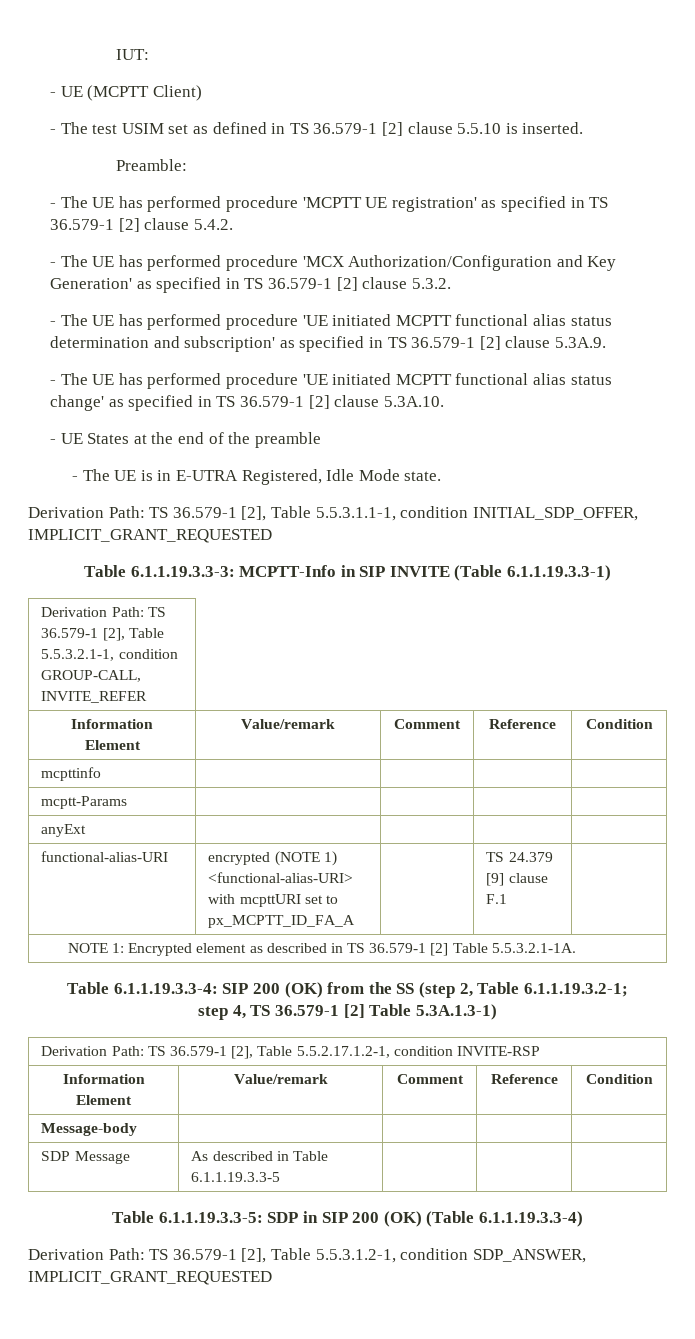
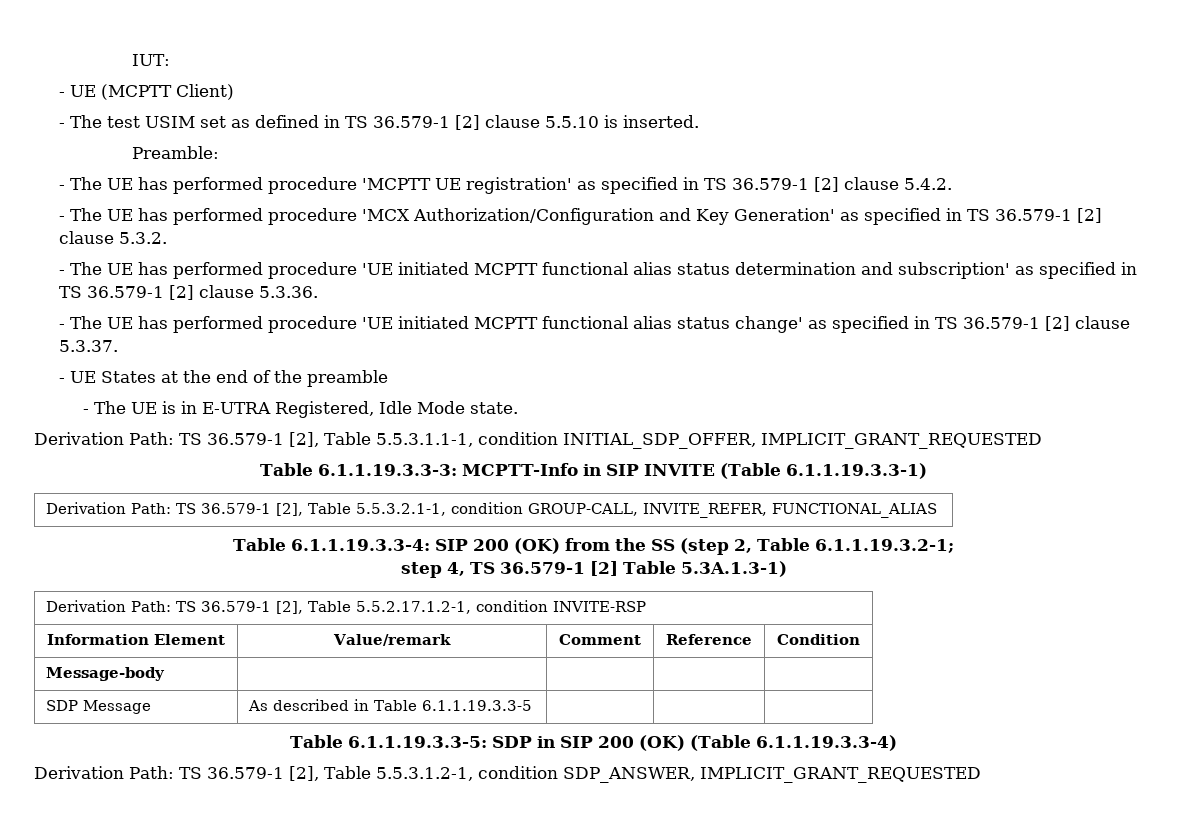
- - The UE has performed procedure 'UE initiated MCPTT functional alias status determination and subscription' as specified in TS 36.579-1 [2] clause 5.3A.9.
+ - The UE has performed procedure 'UE initiated MCPTT functional alias status determination and subscription' as specified in TS 36.579-1 [2] clause 5.3.36.
- - The UE has performed procedure 'UE initiated MCPTT functional alias status change' as specified in TS 36.579-1 [2] clause 5.3A.10.
+ - The UE has performed procedure 'UE initiated MCPTT functional alias status change' as specified in TS 36.579-1 [2] clause 5.3.37.
- Derivation Path: TS 36.579-1 [2], Table 5.5.3.2.1-1, condition GROUP-CALL, INVITE_REFER
- Information Element | Value/remark | Comment | Reference | Condition
- mcpttinfo | | | |
- mcptt-Params | | | |
- anyExt | | | |
- functional-alias-URI | encrypted (NOTE 1) <functional-alias-URI> with mcpttURI set to px_MCPTT_ID_FA_A | | TS 24.379 [9] clause F.1 |
- NOTE 1: Encrypted element as described in TS 36.579-1 [2] Table 5.5.3.2.1-1A.
+ Derivation Path: TS 36.579-1 [2], Table 5.5.3.2.1-1, condition GROUP-CALL, INVITE_REFER, FUNCTIONAL_ALIAS

